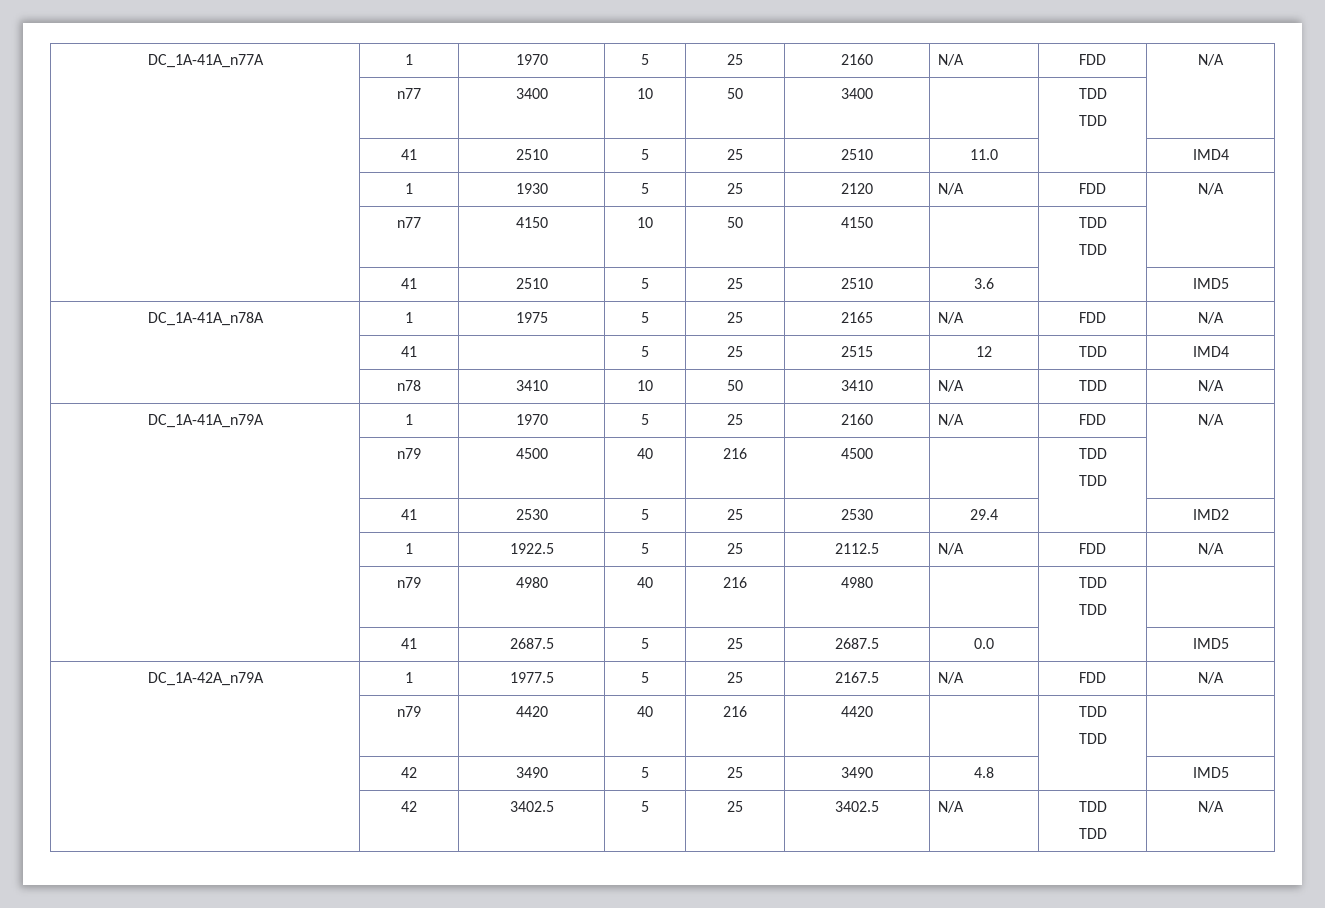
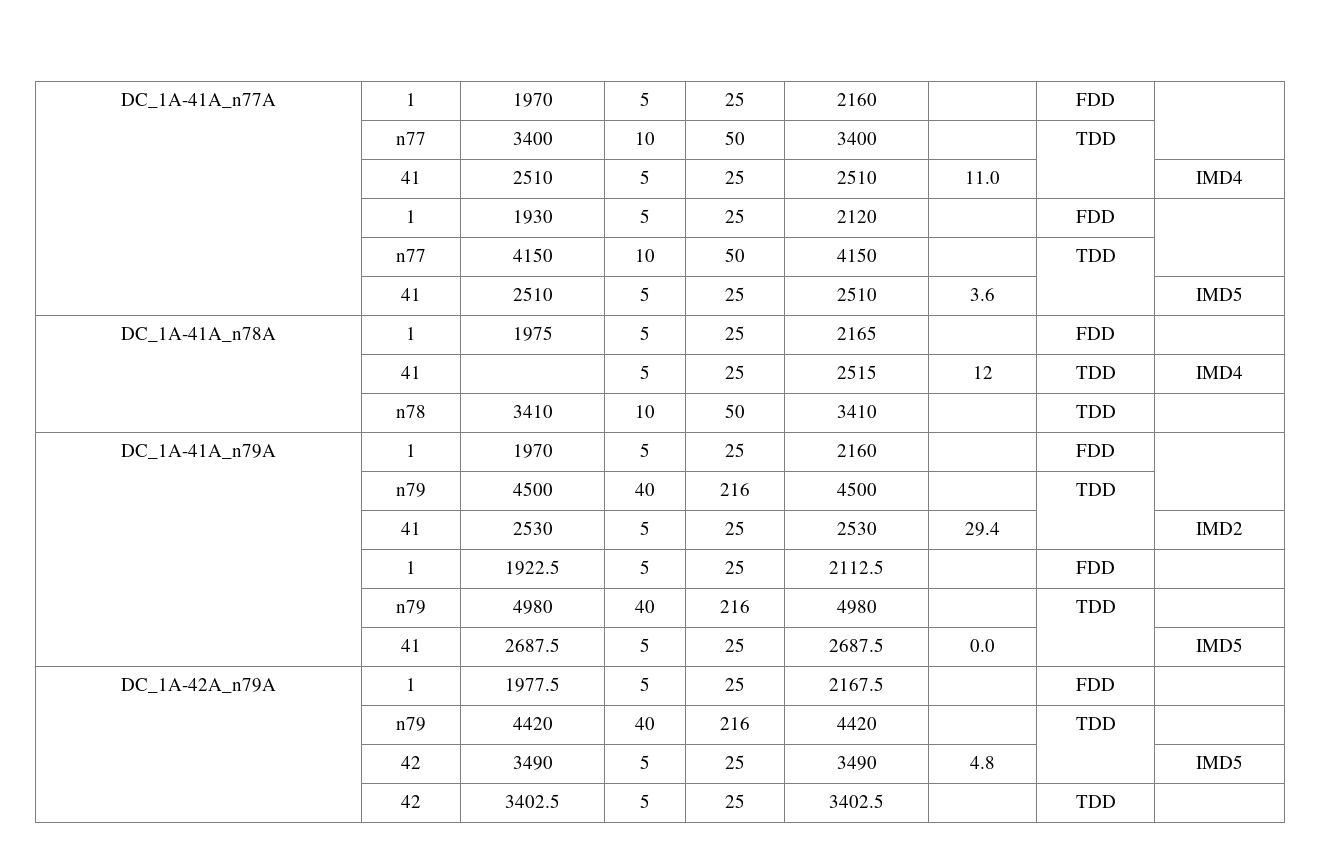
- DC_1A-41A_n77A | 1 | 1970 | 5 | 25 | 2160 | N/A | FDD | N/A
+ DC_1A-41A_n77A | 1 | 1970 | 5 | 25 | 2160 | | FDD |
- | n77 | 3400 | 10 | 50 | 3400 | | TDD
- TDD |
+ | n77 | 3400 | 10 | 50 | 3400 | | TDD |
- | 1 | 1930 | 5 | 25 | 2120 | N/A | FDD | N/A
+ | 1 | 1930 | 5 | 25 | 2120 | | FDD |
- | n77 | 4150 | 10 | 50 | 4150 | | TDD
- TDD |
+ | n77 | 4150 | 10 | 50 | 4150 | | TDD |
- DC_1A-41A_n78A | 1 | 1975 | 5 | 25 | 2165 | N/A | FDD | N/A
+ DC_1A-41A_n78A | 1 | 1975 | 5 | 25 | 2165 | | FDD |
- | n78 | 3410 | 10 | 50 | 3410 | N/A | TDD | N/A
+ | n78 | 3410 | 10 | 50 | 3410 | | TDD |
- DC_1A-41A_n79A | 1 | 1970 | 5 | 25 | 2160 | N/A | FDD | N/A
+ DC_1A-41A_n79A | 1 | 1970 | 5 | 25 | 2160 | | FDD |
- | n79 | 4500 | 40 | 216 | 4500 | | TDD
- TDD |
+ | n79 | 4500 | 40 | 216 | 4500 | | TDD |
- | 1 | 1922.5 | 5 | 25 | 2112.5 | N/A | FDD | N/A
+ | 1 | 1922.5 | 5 | 25 | 2112.5 | | FDD |
- | n79 | 4980 | 40 | 216 | 4980 | | TDD
- TDD |
+ | n79 | 4980 | 40 | 216 | 4980 | | TDD |
- DC_1A-42A_n79A | 1 | 1977.5 | 5 | 25 | 2167.5 | N/A | FDD | N/A
+ DC_1A-42A_n79A | 1 | 1977.5 | 5 | 25 | 2167.5 | | FDD |
- | n79 | 4420 | 40 | 216 | 4420 | | TDD
- TDD |
+ | n79 | 4420 | 40 | 216 | 4420 | | TDD |
- | 42 | 3402.5 | 5 | 25 | 3402.5 | N/A | TDD
- TDD | N/A
+ | 42 | 3402.5 | 5 | 25 | 3402.5 | | TDD |

